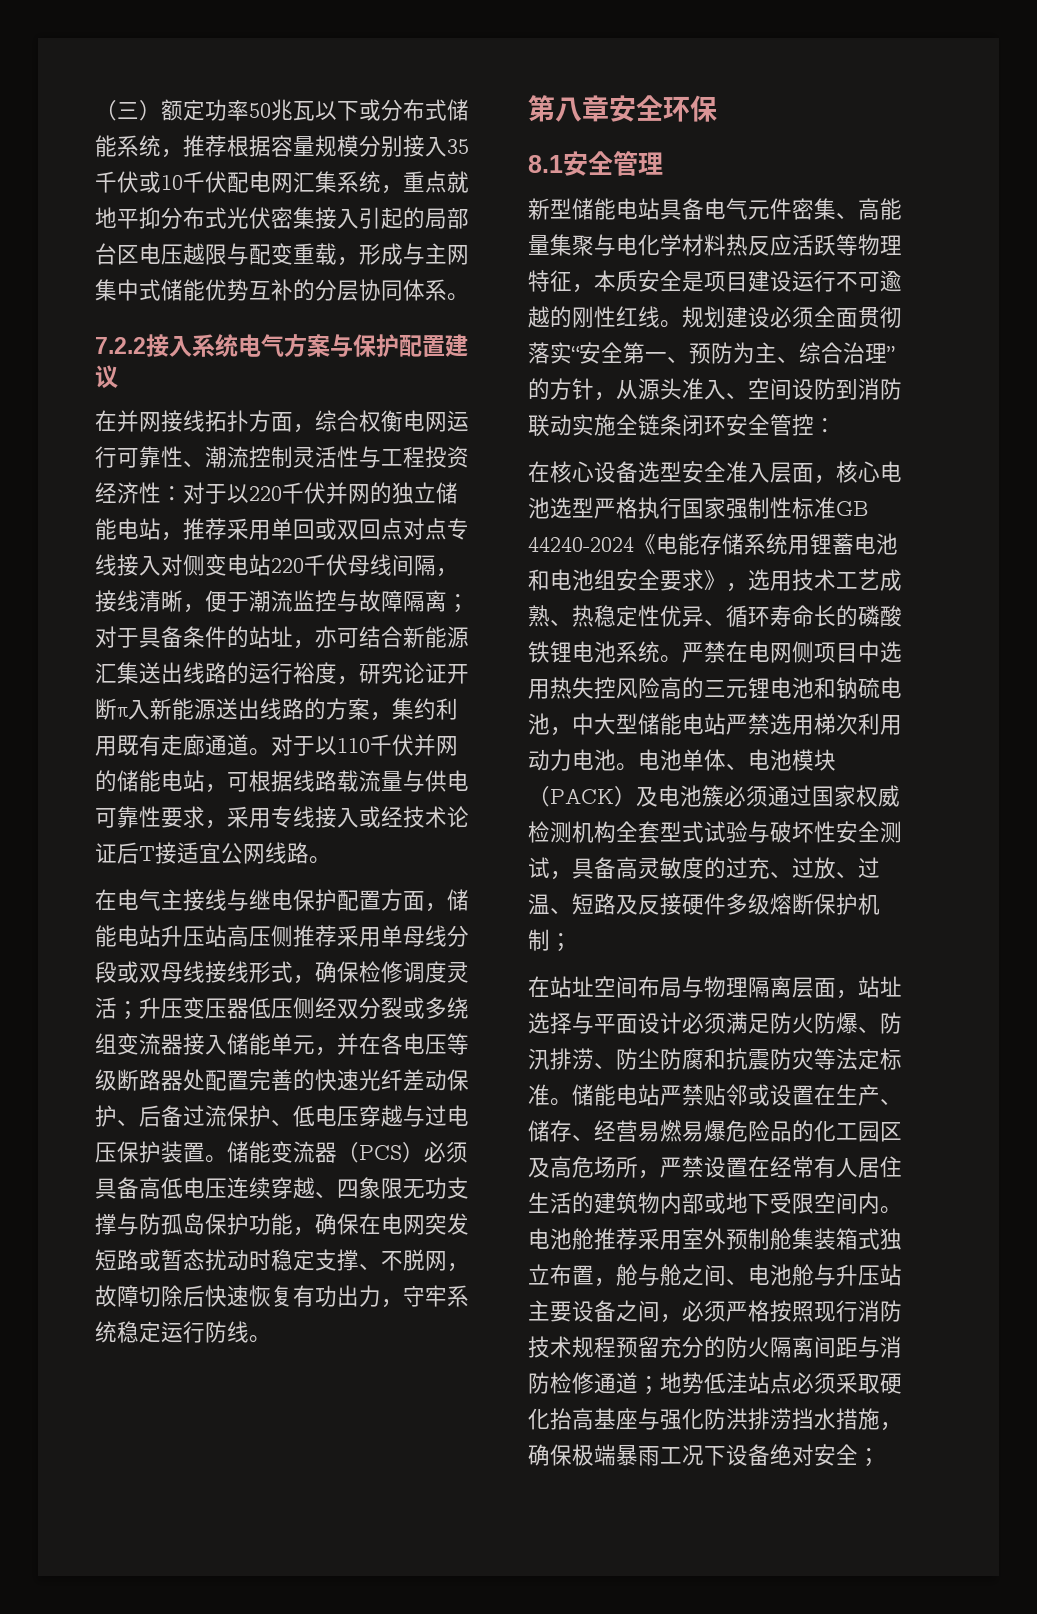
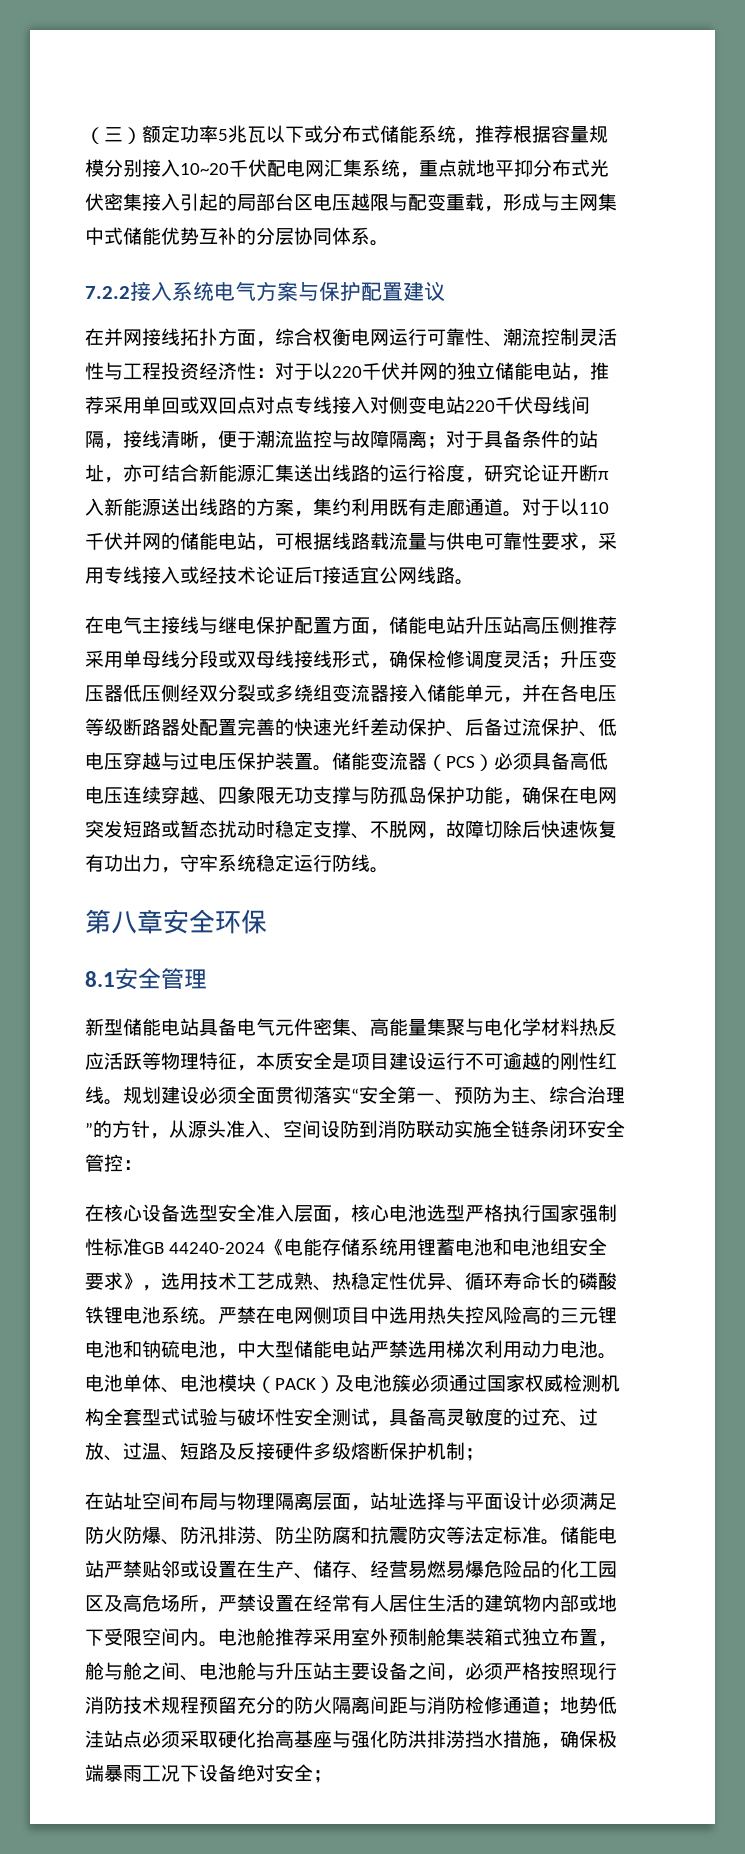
- （三）额定功率50兆瓦以下或分布式储能系统，推荐根据容量规模分别接入35千伏或10千伏配电网汇集系统，重点就地平抑分布式光伏密集接入引起的局部台区电压越限与配变重载，形成与主网集中式储能优势互补的分层协同体系。
+ （三）额定功率5兆瓦以下或分布式储能系统，推荐根据容量规模分别接入10~20千伏配电网汇集系统，重点就地平抑分布式光伏密集接入引起的局部台区电压越限与配变重载，形成与主网集中式储能优势互补的分层协同体系。

